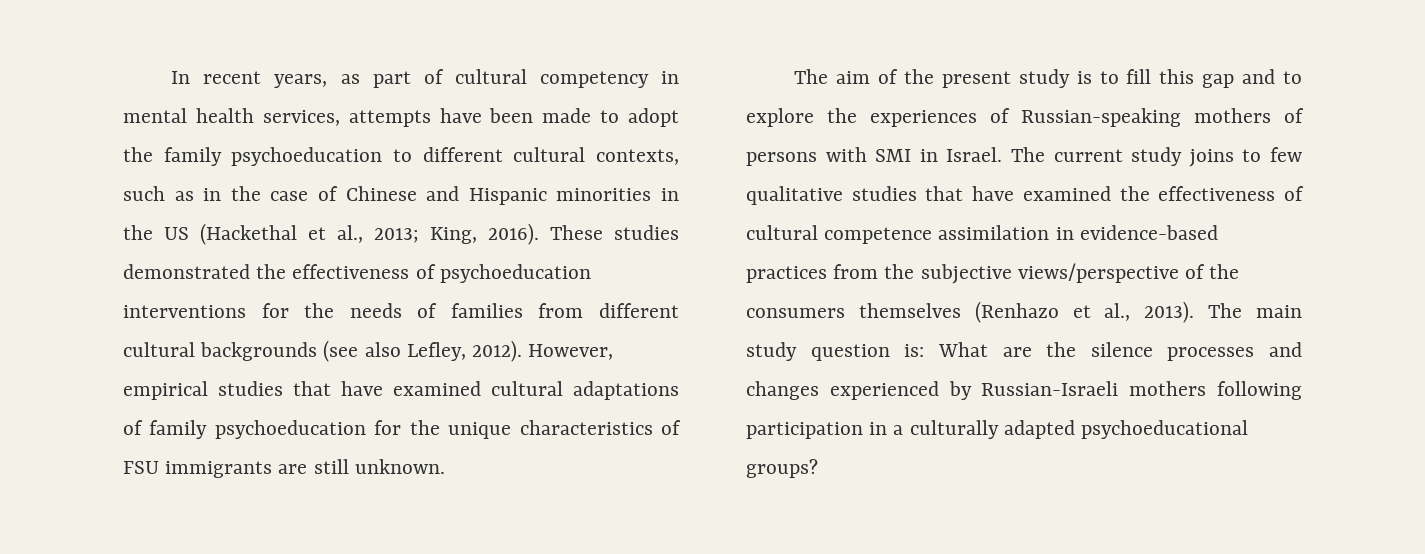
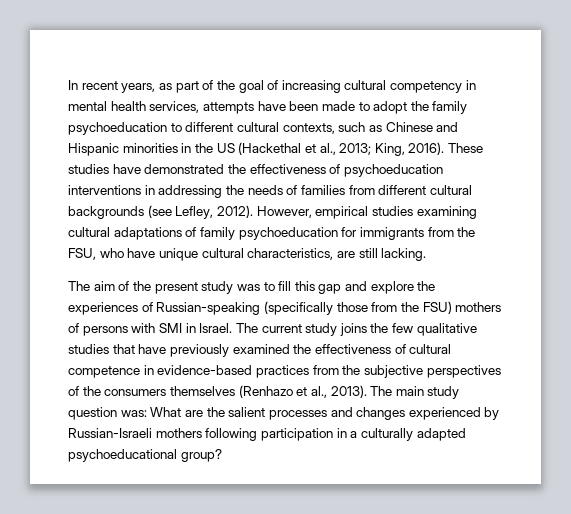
- In recent years, as part of cultural competency in mental health services, attempts have been made to adopt the family psychoeducation to different cultural contexts, such as in the case of Chinese and Hispanic minorities in the US (Hackethal et al., 2013; King, 2016).
+ In recent years, as part of the goal of increasing cultural competency in mental health services, attempts have been made to adopt the family psychoeducation to different cultural contexts, such as Chinese and Hispanic minorities in the US (Hackethal et al., 2013; King, 2016).
- These studies demonstrated the effectiveness of psychoeducation interventions for the needs of families from different cultural backgrounds (see also Lefley, 2012).
+ These studies have demonstrated the effectiveness of psychoeducation interventions in addressing the needs of families from different cultural backgrounds (see Lefley, 2012).
- However, empirical studies that have examined cultural adaptations of family psychoeducation for the unique characteristics of FSU immigrants are still unknown.
+ However, empirical studies examining cultural adaptations of family psychoeducation for immigrants from the FSU, who have unique cultural characteristics, are still lacking.
- The aim of the present study is to fill this gap and to explore the experiences of Russian-speaking mothers of persons with SMI in Israel.
+ The aim of the present study was to fill this gap and explore the experiences of Russian-speaking (specifically those from the FSU) mothers of persons with SMI in Israel.
- The current study joins to few qualitative studies that have examined the effectiveness of cultural competence assimilation in evidence-based practices from the subjective views/perspective of the consumers themselves (Renhazo et al., 2013).
+ The current study joins the few qualitative studies that have previously examined the effectiveness of cultural competence in evidence-based practices from the subjective perspectives of the consumers themselves (Renhazo et al., 2013).
- The main study question is: What are the silence processes and changes experienced by Russian-Israeli mothers following participation in a culturally adapted psychoeducational groups?
+ The main study question was: What are the salient processes and changes experienced by Russian-Israeli mothers following participation in a culturally adapted psychoeducational group?

